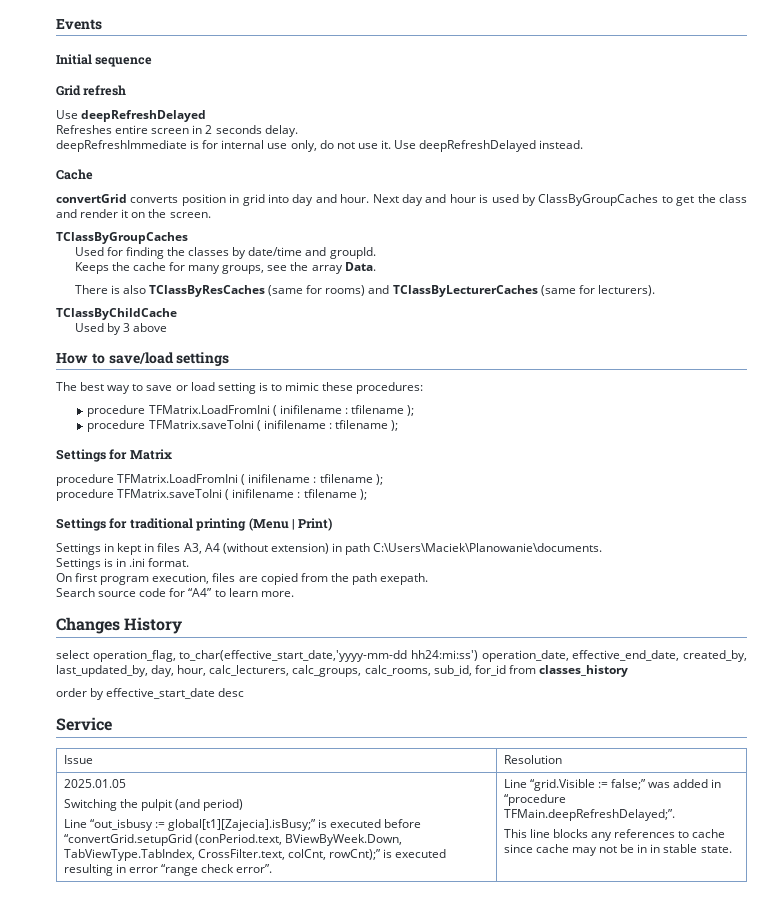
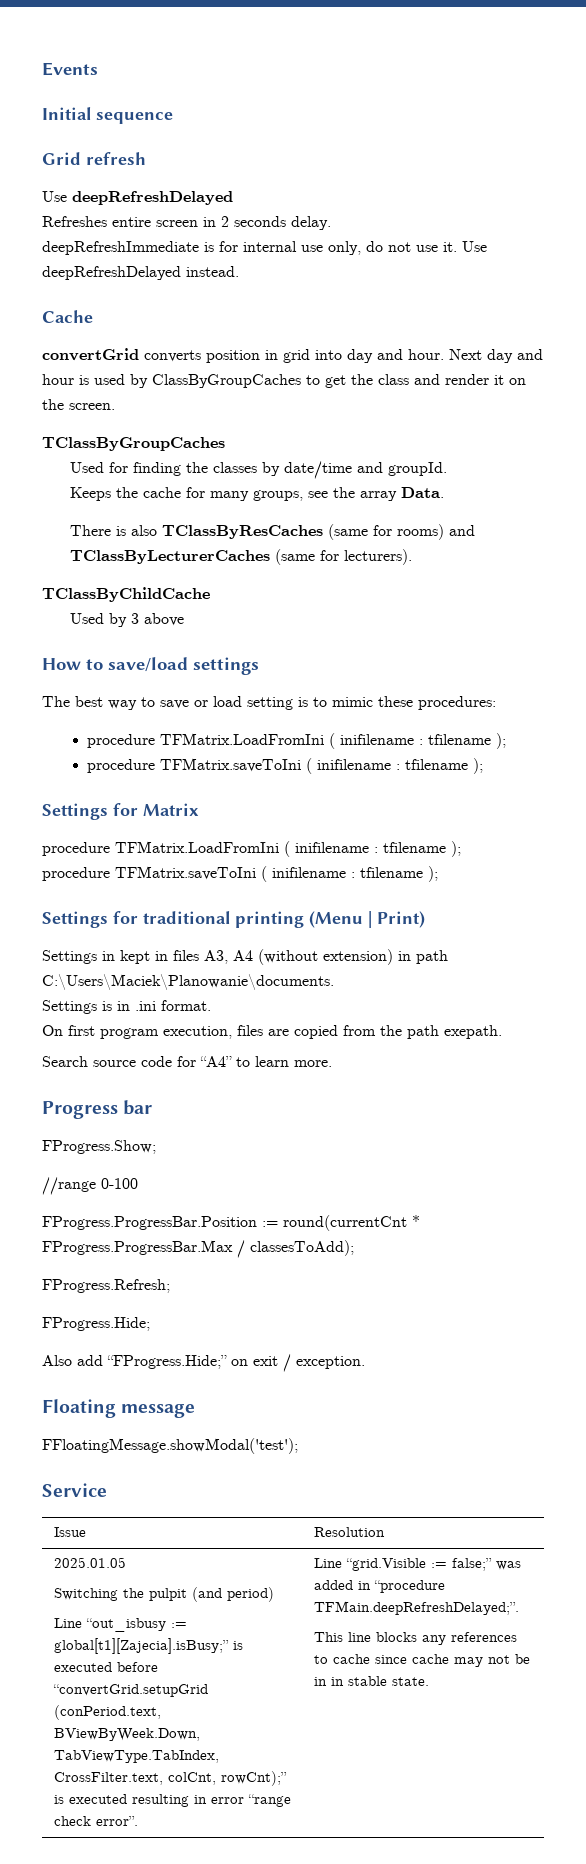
- Changes History
- select operation_flag, to_char(effective_start_date,'yyyy-mm-dd hh24:mi:ss') operation_date, effective_end_date, created_by, last_updated_by, day, hour, calc_lecturers, calc_groups, calc_rooms, sub_id, for_id from classes_history
- order by effective_start_date desc
+ Progress bar
+ FProgress.Show;
+ //range 0-100
+ FProgress.ProgressBar.Position := round(currentCnt * FProgress.ProgressBar.Max / classesToAdd);
+ FProgress.Refresh;
+ FProgress.Hide;
+ Also add “FProgress.Hide;” on exit / exception.
+ Floating message
+ FFloatingMessage.showModal('test');

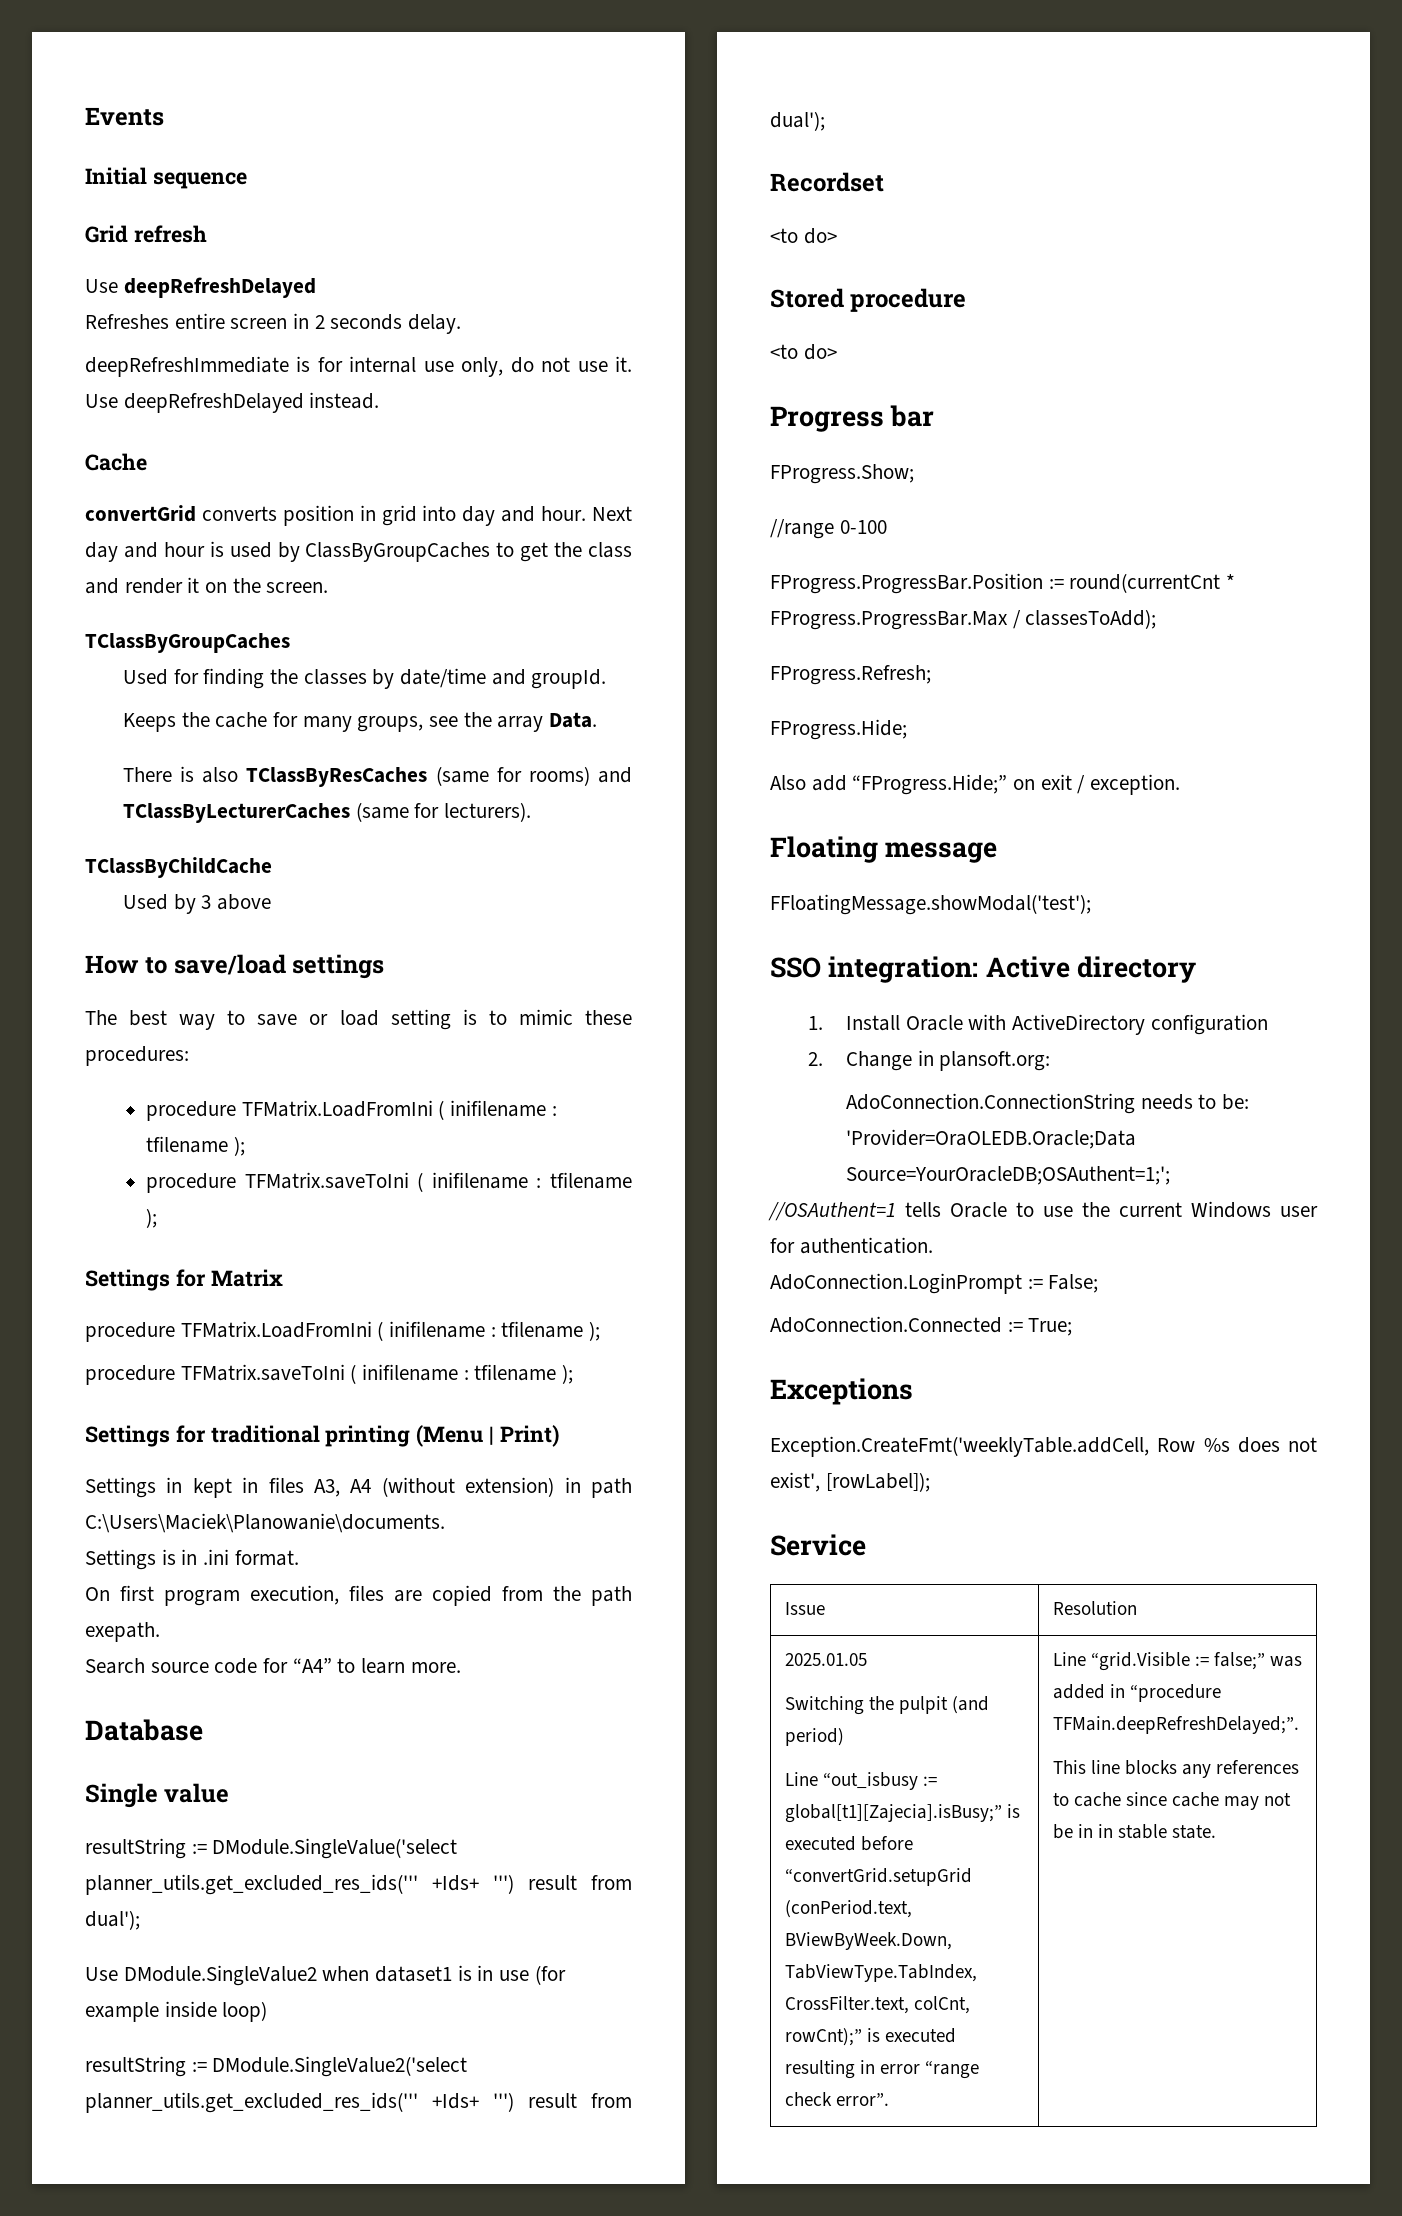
+ Database
+ Single value
+ resultString := DModule.SingleValue('select planner_utils.get_excluded_res_ids(''' +Ids+ ''') result from dual');
+ Use DModule.SingleValue2 when dataset1 is in use (for example inside loop)
+ resultString := DModule.SingleValue2('select planner_utils.get_excluded_res_ids(''' +Ids+ ''') result from dual');
+ Recordset
+ <to do>
+ Stored procedure
+ <to do>
+ SSO integration: Active directory
+ 1. Install Oracle with ActiveDirectory configuration
+ 2. Change in plansoft.org:
+ AdoConnection.ConnectionString needs to be: 'Provider=OraOLEDB.Oracle;Data Source=YourOracleDB;OSAuthent=1;';
+ //OSAuthent=1 tells Oracle to use the current Windows user for authentication.
+ AdoConnection.LoginPrompt := False;
+ AdoConnection.Connected := True;
+ Exceptions
+ Exception.CreateFmt('weeklyTable.addCell, Row %s does not exist', [rowLabel]);

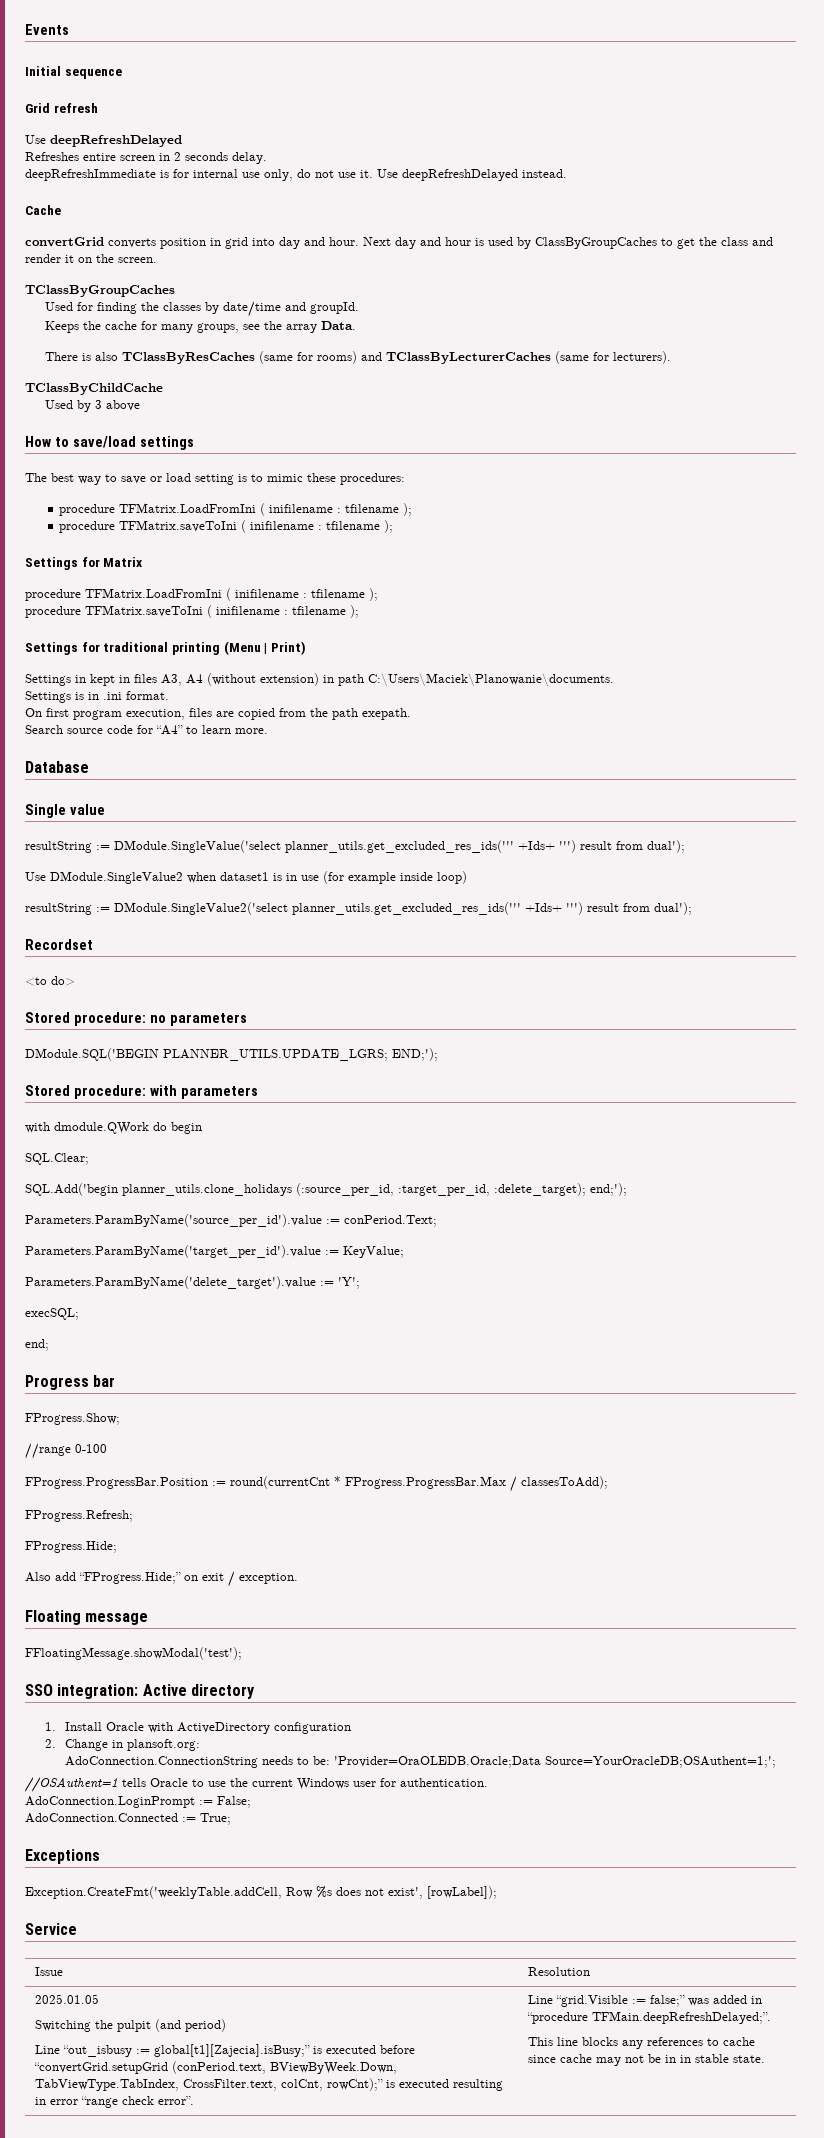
- Stored procedure
- <to do>
+ Stored procedure: no parameters
+ DModule.SQL('BEGIN PLANNER_UTILS.UPDATE_LGRS; END;');
+ Stored procedure: with parameters
+ with dmodule.QWork do begin
+ SQL.Clear;
+ SQL.Add('begin planner_utils.clone_holidays (:source_per_id, :target_per_id, :delete_target); end;');
+ Parameters.ParamByName('source_per_id').value := conPeriod.Text;
+ Parameters.ParamByName('target_per_id').value := KeyValue;
+ Parameters.ParamByName('delete_target').value := 'Y';
+ execSQL;
+ end;

